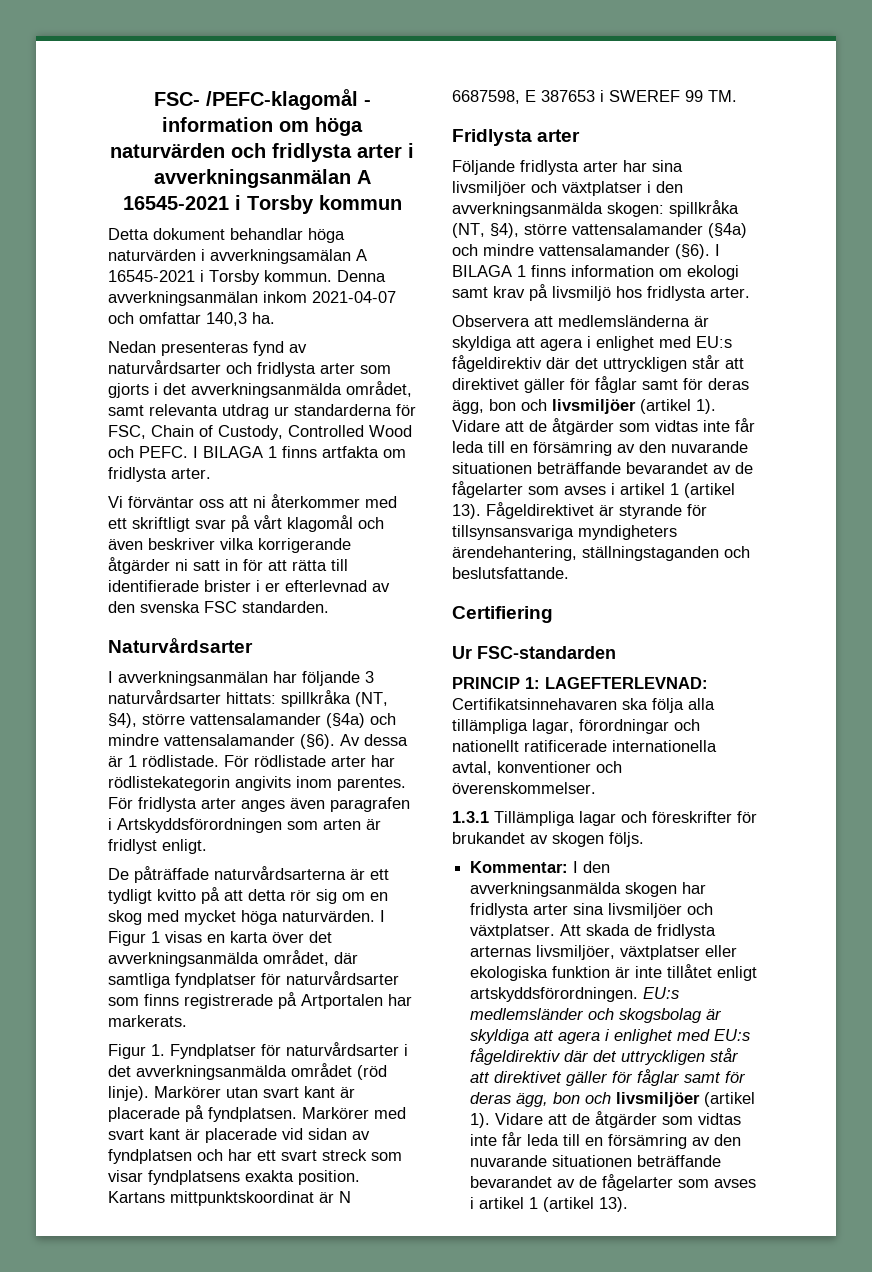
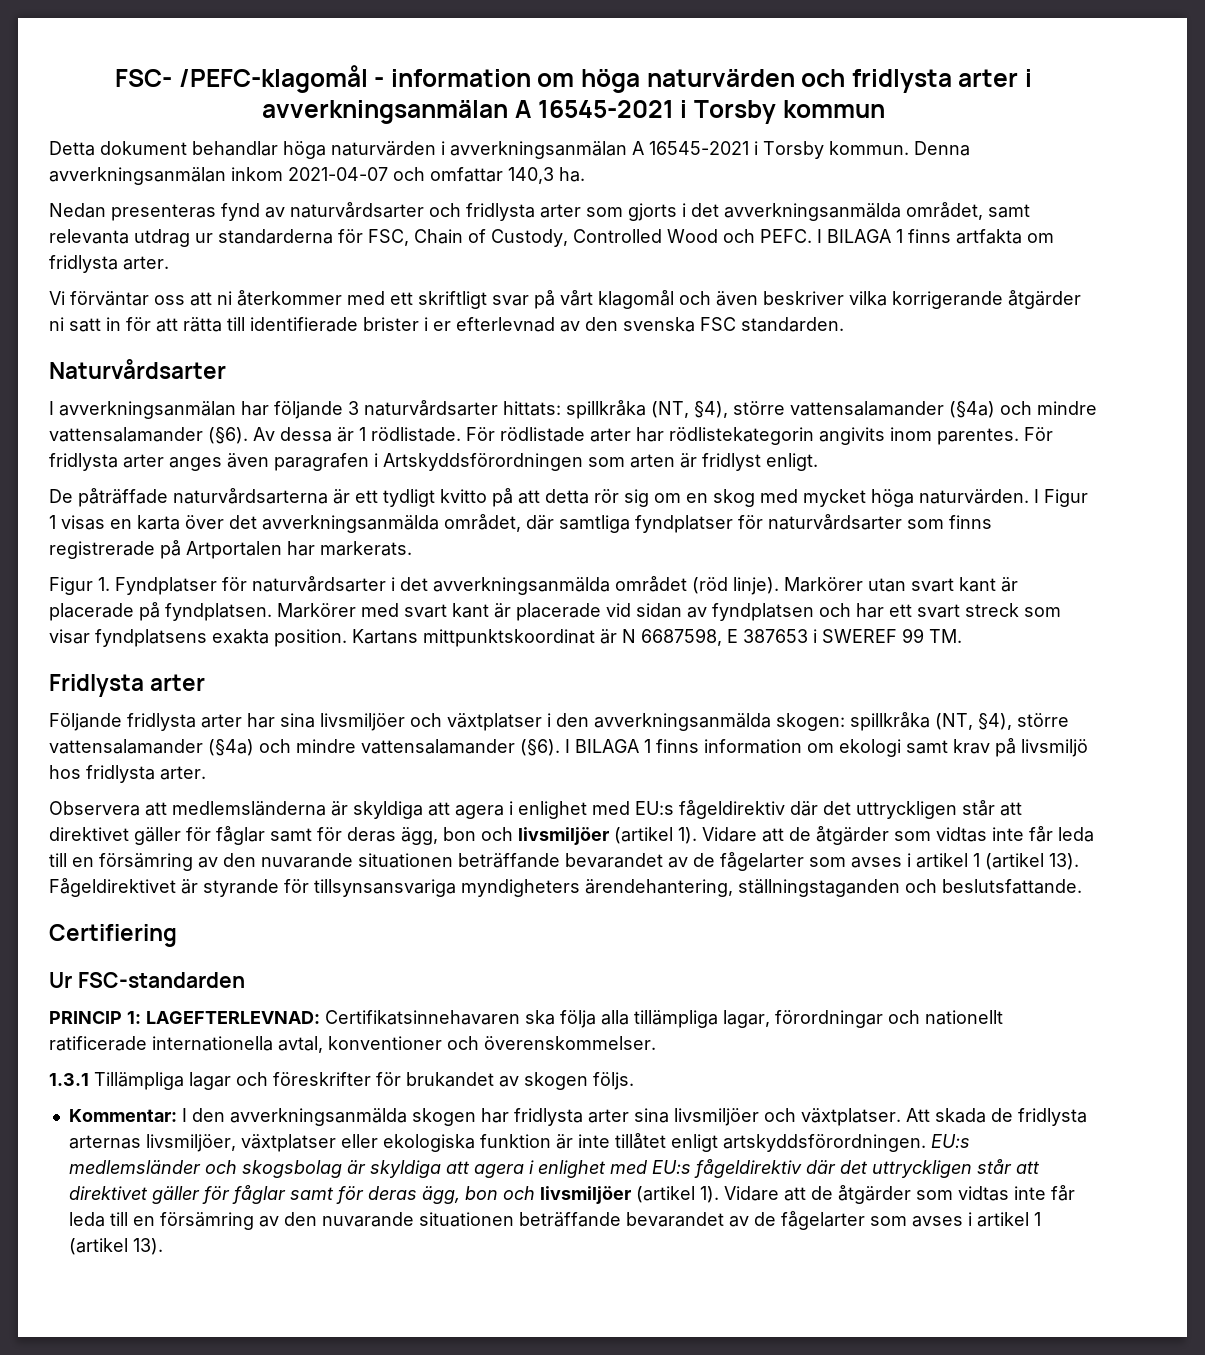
- Detta dokument behandlar höga naturvärden i avverkningsamälan A 16545-2021 i Torsby kommun.
+ Detta dokument behandlar höga naturvärden i avverkningsanmälan A 16545-2021 i Torsby kommun.

